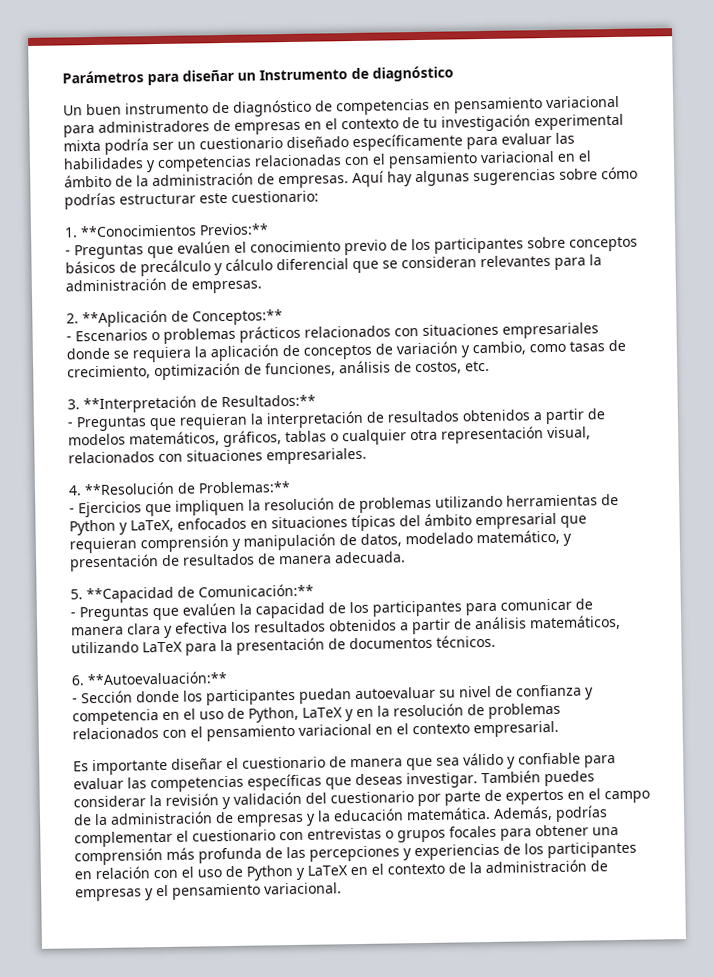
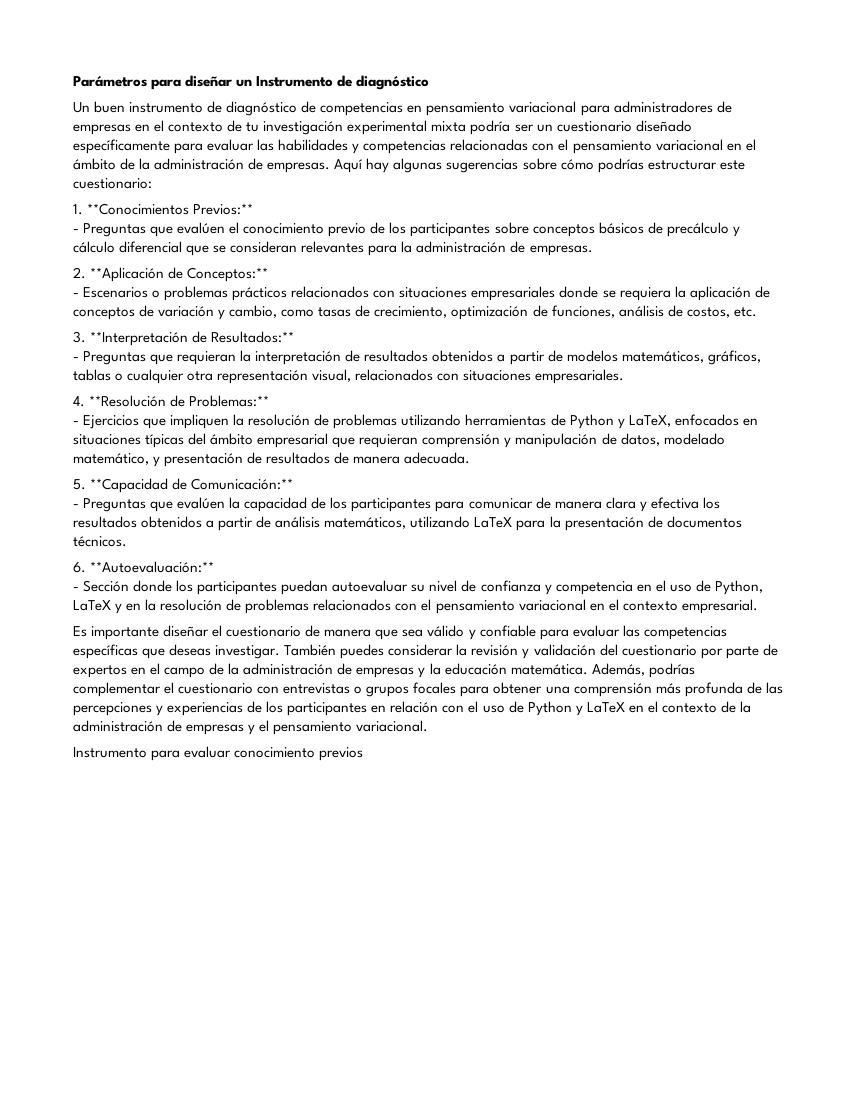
+ Instrumento para evaluar conocimiento previos

